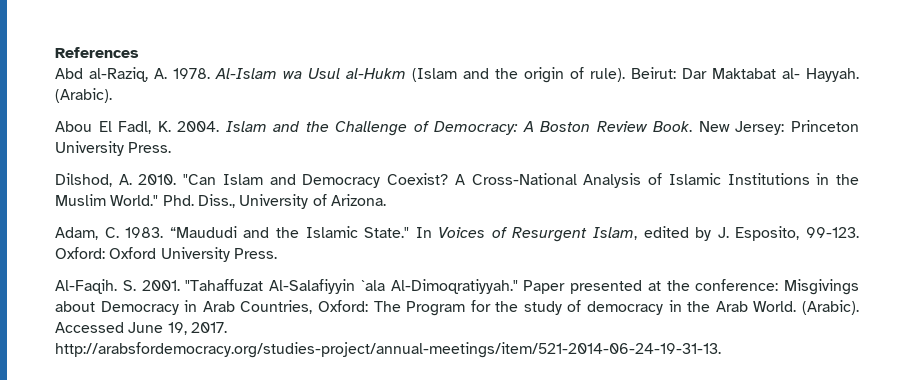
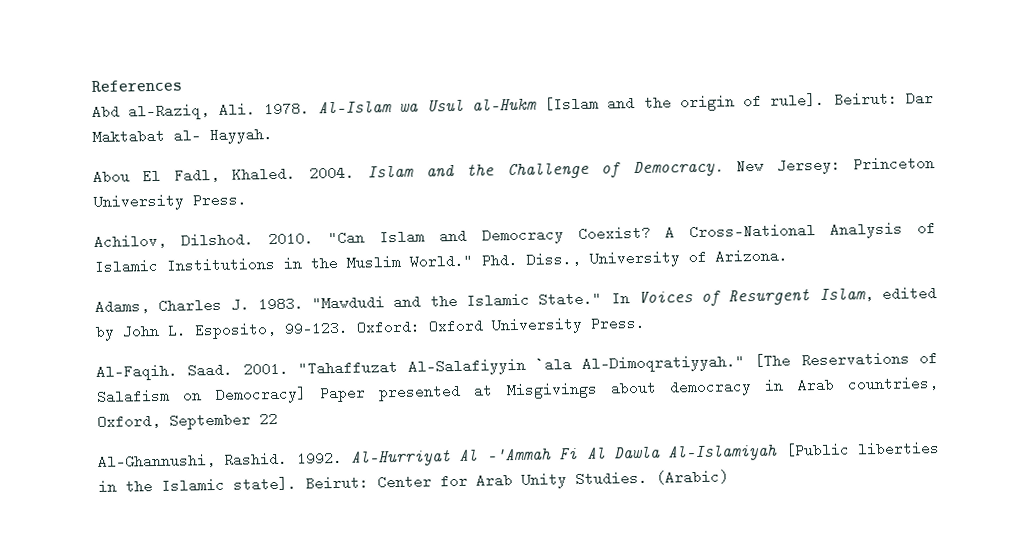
- Abd al-Raziq, A. 1978.
+ Abd al-Raziq, Ali. 1978.
- Al-Islam wa Usul al-Hukm (Islam and the origin of rule).
+ Al-Islam wa Usul al-Hukm [Islam and the origin of rule].
- Beirut: Dar Maktabat al- Hayyah. (Arabic).
+ Beirut: Dar Maktabat al- Hayyah.
- Abou El Fadl, K. 2004.
+ Abou El Fadl, Khaled. 2004.
- Islam and the Challenge of Democracy: A Boston Review Book.
+ Islam and the Challenge of Democracy.
- Dilshod, A. 2010.
+ Achilov, Dilshod. 2010.
- Adam, C. 1983. “Maududi and the Islamic State."
+ Adams, Charles J. 1983. "Mawdudi and the Islamic State."
- In Voices of Resurgent Islam, edited by J. Esposito, 99-123.
+ In Voices of Resurgent Islam, edited by John L. Esposito, 99-123.
- S. 2001.
+ Saad. 2001.
- Paper presented at the conference: Misgivings about Democracy in Arab Countries, Oxford: The Program for the study of democracy in the Arab World. (Arabic). Accessed June 19, 2017. http://arabsfordemocracy.org/studies-project/annual-meetings/item/521-2014-06-24-19-31-13.
+ [The Reservations of Salafism on Democracy] Paper presented at Misgivings about democracy in Arab countries, Oxford, September 22
+ Al-Ghannushi, Rashid. 1992. Al-Hurriyat Al –'Ammah Fi Al Dawla Al-Islamiyah [Public liberties in the Islamic state]. Beirut: Center for Arab Unity Studies. (Arabic)

